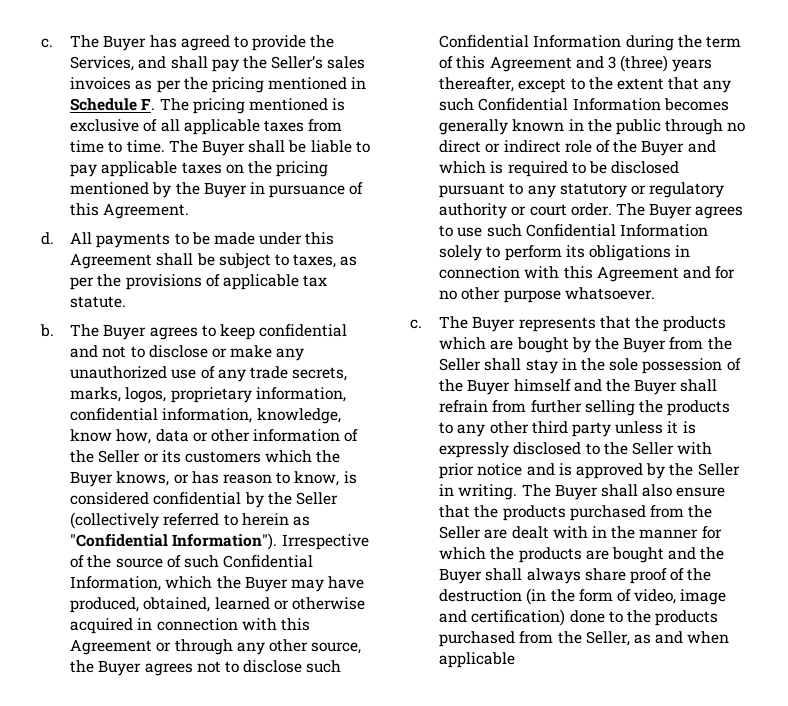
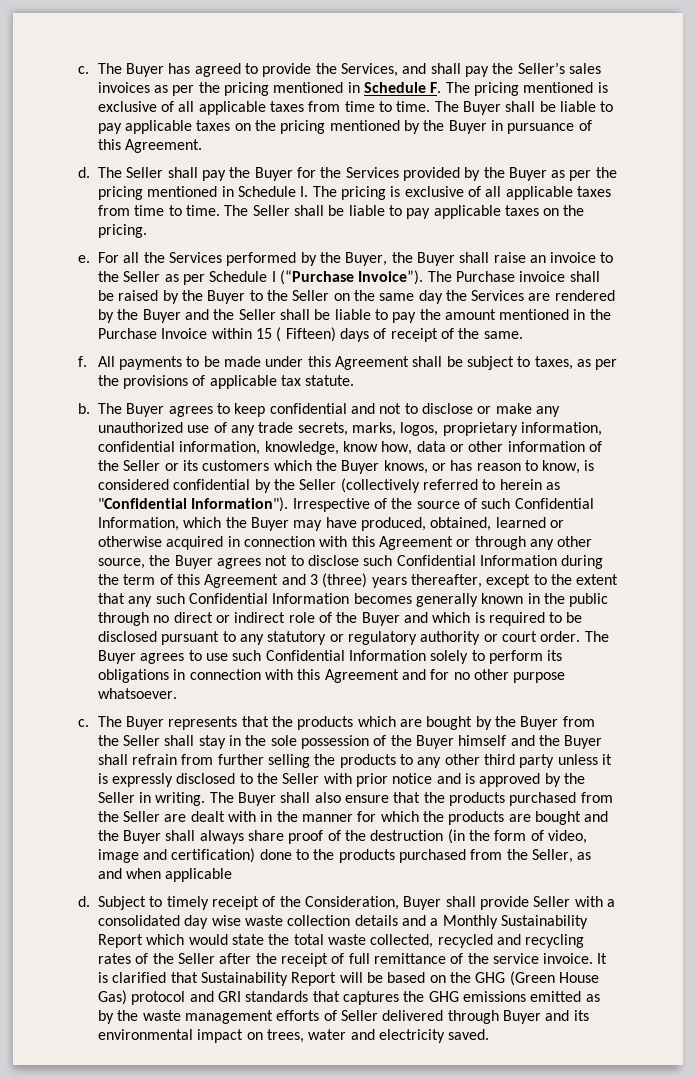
+ The Seller shall pay the Buyer for the Services provided by the Buyer as per the pricing mentioned in Schedule I. The pricing is exclusive of all applicable taxes from time to time. The Seller shall be liable to pay applicable taxes on the pricing.
+ e. For all the Services performed by the Buyer, the Buyer shall raise an invoice to the Seller as per Schedule I (“Purchase Invoice”). The Purchase invoice shall be raised by the Buyer to the Seller on the same day the Services are rendered by the Buyer and the Seller shall be liable to pay the amount mentioned in the Purchase Invoice within 15 ( Fifteen) days of receipt of the same.
+ f.
+ d. Subject to timely receipt of the Consideration, Buyer shall provide Seller with a consolidated day wise waste collection details and a Monthly Sustainability Report which would state the total waste collected, recycled and recycling rates of the Seller after the receipt of full remittance of the service invoice. It is clarified that Sustainability Report will be based on the GHG (Green House Gas) protocol and GRI standards that captures the GHG emissions emitted as by the waste management efforts of Seller delivered through Buyer and its environmental impact on trees, water and electricity saved.

